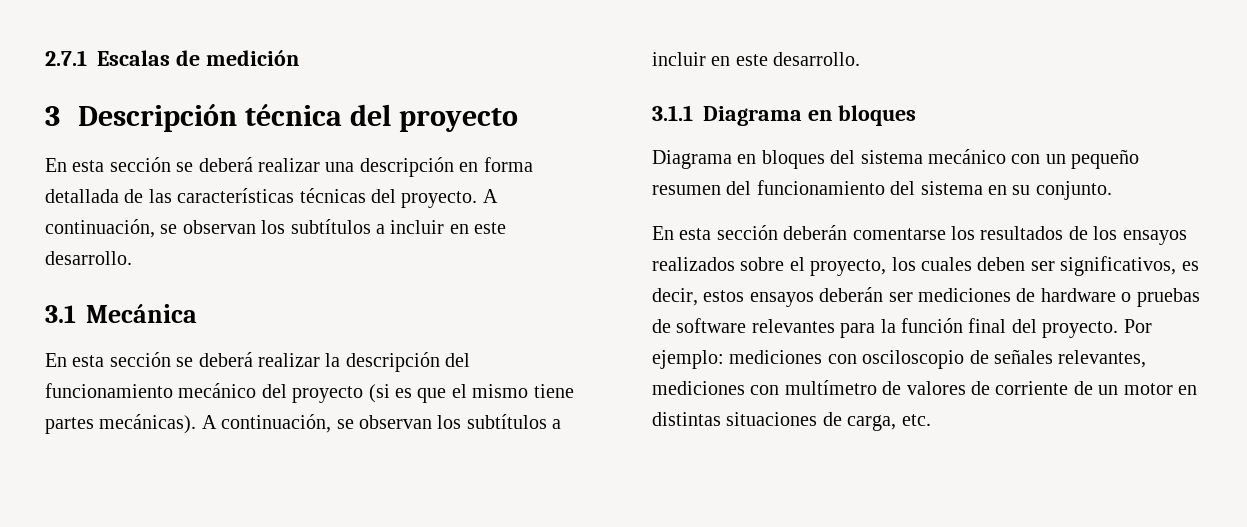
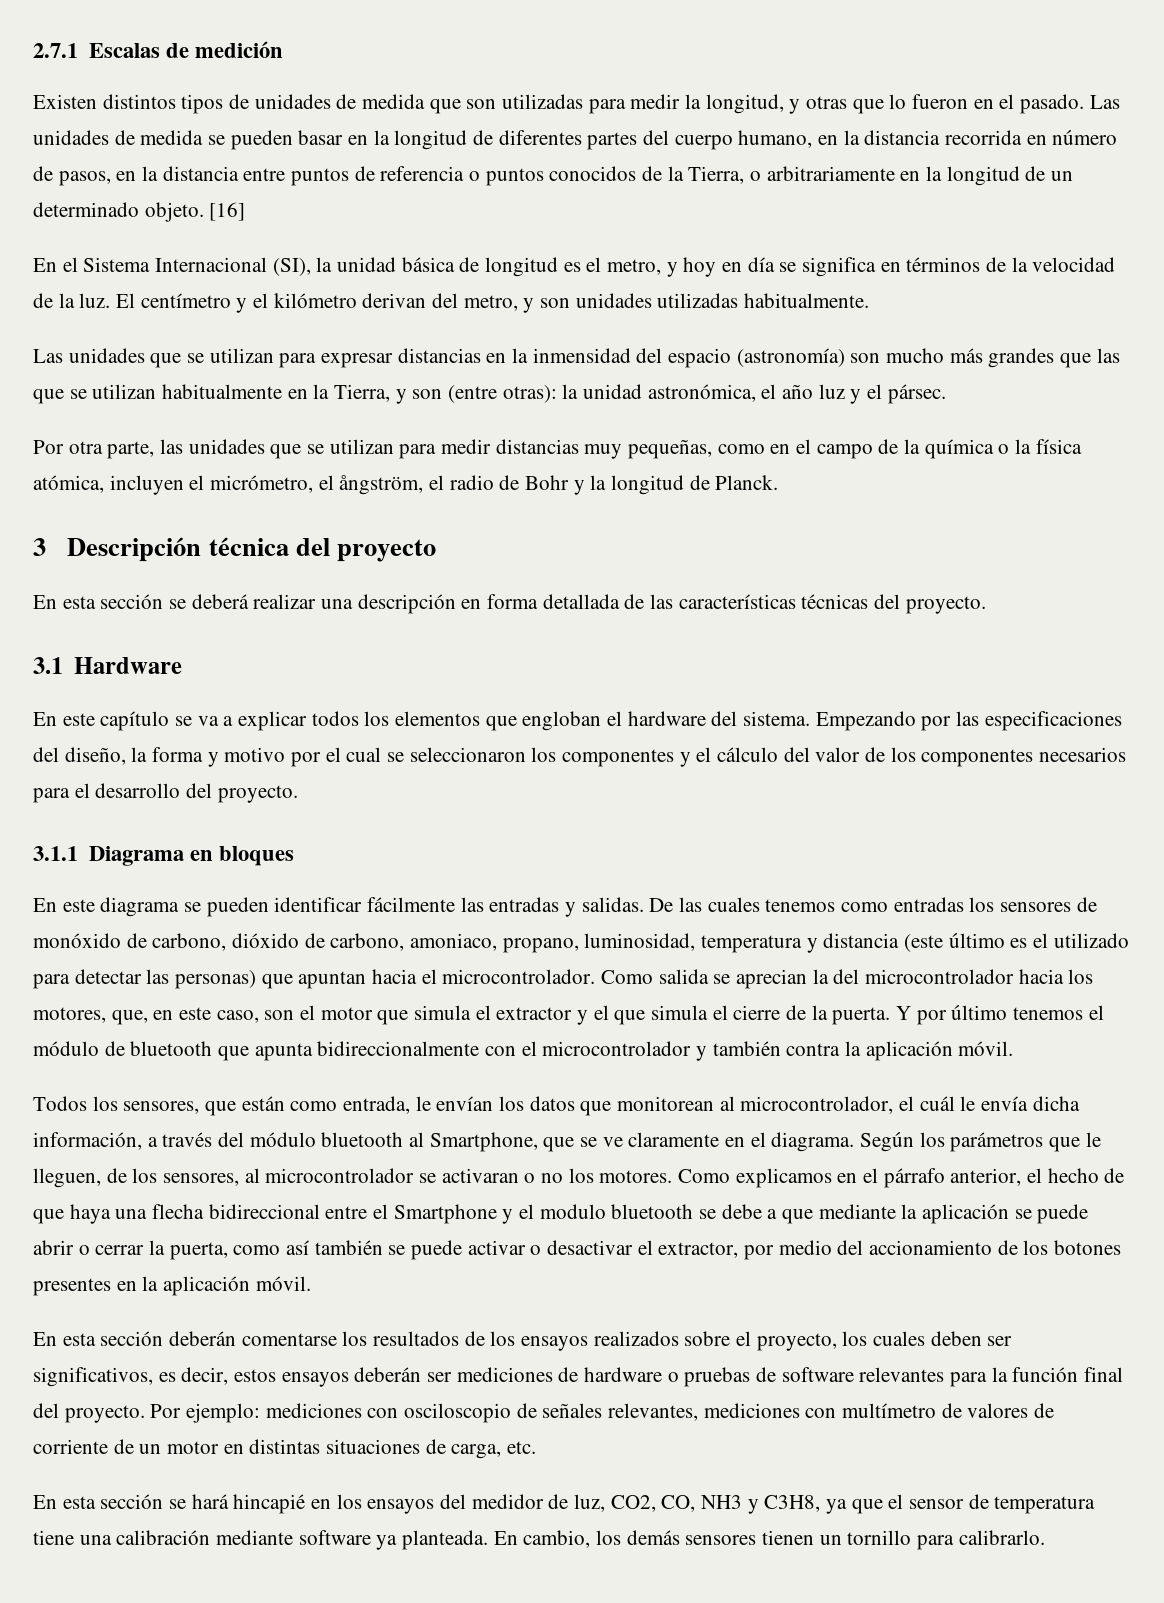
+ Existen distintos tipos de unidades de medida que son utilizadas para medir la longitud, y otras que lo fueron en el pasado. Las unidades de medida se pueden basar en la longitud de diferentes partes del cuerpo humano, en la distancia recorrida en número de pasos, en la distancia entre puntos de referencia o puntos conocidos de la Tierra, o arbitrariamente en la longitud de un determinado objeto. [16]
+ En el Sistema Internacional (SI), la unidad básica de longitud es el metro, y hoy en día se significa en términos de la velocidad de la luz. El centímetro y el kilómetro derivan del metro, y son unidades utilizadas habitualmente.
+ Las unidades que se utilizan para expresar distancias en la inmensidad del espacio (astronomía) son mucho más grandes que las que se utilizan habitualmente en la Tierra, y son (entre otras): la unidad astronómica, el año luz y el pársec.
+ Por otra parte, las unidades que se utilizan para medir distancias muy pequeñas, como en el campo de la química o la física atómica, incluyen el micrómetro, el ångström, el radio de Bohr y la longitud de Planck.
- En esta sección se deberá realizar una descripción en forma detallada de las características técnicas del proyecto. A continuación, se observan los subtítulos a incluir en este desarrollo.
+ En esta sección se deberá realizar una descripción en forma detallada de las características técnicas del proyecto.
- 3.1 Mecánica
- En esta sección se deberá realizar la descripción del funcionamiento mecánico del proyecto (si es que el mismo tiene partes mecánicas). A continuación, se observan los subtítulos a incluir en este desarrollo.
+ 3.1 Hardware
+ En este capítulo se va a explicar todos los elementos que engloban el hardware del sistema. Empezando por las especificaciones del diseño, la forma y motivo por el cual se seleccionaron los componentes y el cálculo del valor de los componentes necesarios para el desarrollo del proyecto.
  3.1.1 Diagrama en bloques
- Diagrama en bloques del sistema mecánico con un pequeño resumen del funcionamiento del sistema en su conjunto.
+ En este diagrama se pueden identificar fácilmente las entradas y salidas. De las cuales tenemos como entradas los sensores de monóxido de carbono, dióxido de carbono, amoniaco, propano, luminosidad, temperatura y distancia (este último es el utilizado para detectar las personas) que apuntan hacia el microcontrolador. Como salida se aprecian la del microcontrolador hacia los motores, que, en este caso, son el motor que simula el extractor y el que simula el cierre de la puerta. Y por último tenemos el módulo de bluetooth que apunta bidireccionalmente con el microcontrolador y también contra la aplicación móvil.
+ Todos los sensores, que están como entrada, le envían los datos que monitorean al microcontrolador, el cuál le envía dicha información, a través del módulo bluetooth al Smartphone, que se ve claramente en el diagrama. Según los parámetros que le lleguen, de los sensores, al microcontrolador se activaran o no los motores. Como explicamos en el párrafo anterior, el hecho de que haya una flecha bidireccional entre el Smartphone y el modulo bluetooth se debe a que mediante la aplicación se puede abrir o cerrar la puerta, como así también se puede activar o desactivar el extractor, por medio del accionamiento de los botones presentes en la aplicación móvil.
+ En esta sección se hará hincapié en los ensayos del medidor de luz, CO2, CO, NH3 y C3H8, ya que el sensor de temperatura tiene una calibración mediante software ya planteada. En cambio, los demás sensores tienen un tornillo para calibrarlo.

